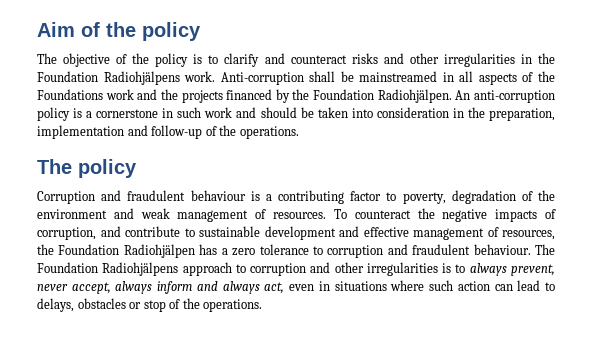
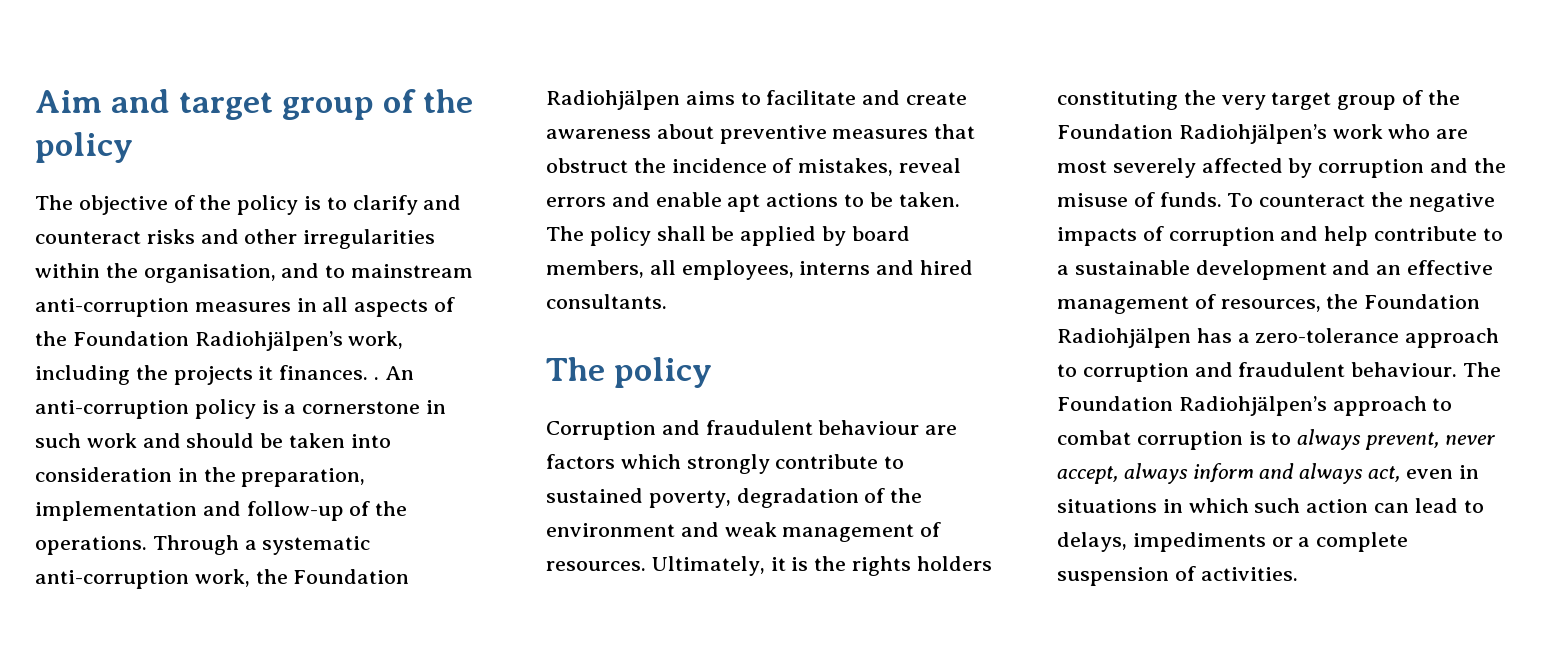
- Aim of the policy
+ Aim and target group of the policy
- The objective of the policy is to clarify and counteract risks and other irregularities in the Foundation Radiohjälpens work. Anti-corruption shall be mainstreamed in all aspects of the Foundations work and the projects financed by the Foundation Radiohjälpen.
+ The objective of the policy is to clarify and counteract risks and other irregularities within the organisation, and to mainstream anti-corruption measures in all aspects of the Foundation Radiohjälpen’s work, including the projects it finances. .
+ Through a systematic anti-corruption work, the Foundation Radiohjälpen aims to facilitate and create awareness about preventive measures that obstruct the incidence of mistakes, reveal errors and enable apt actions to be taken. The policy shall be applied by board members, all employees, interns and hired consultants.
- Corruption and fraudulent behaviour is a contributing factor to poverty, degradation of the environment and weak management of resources.
+ Corruption and fraudulent behaviour are factors which strongly contribute to sustained poverty, degradation of the environment and weak management of resources.
+ Ultimately, it is the rights holders constituting the very target group of the Foundation Radiohjälpen’s work who are most severely affected by corruption and the misuse of funds.
- To counteract the negative impacts of corruption, and contribute to sustainable development and effective management of resources, the Foundation Radiohjälpen has a zero tolerance to corruption and fraudulent behaviour.
+ To counteract the negative impacts of corruption and help contribute to a sustainable development and an effective management of resources, the Foundation Radiohjälpen has a zero-tolerance approach to corruption and fraudulent behaviour.
- The Foundation Radiohjälpens approach to corruption and other irregularities is to always prevent, never accept, always inform and always act, even in situations where such action can lead to delays, obstacles or stop of the operations.
+ The Foundation Radiohjälpen’s approach to combat corruption is to always prevent, never accept, always inform and always act, even in situations in which such action can lead to delays, impediments or a complete suspension of activities.

